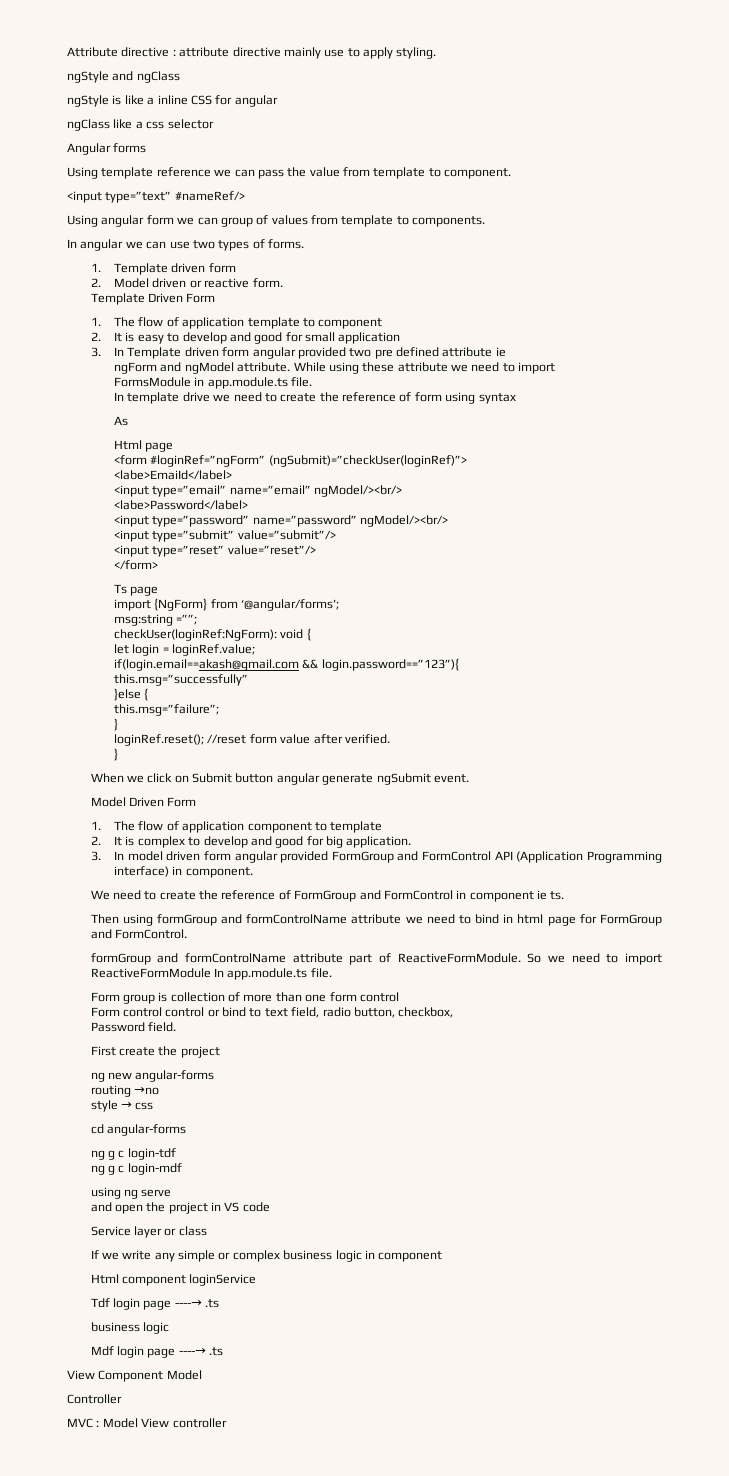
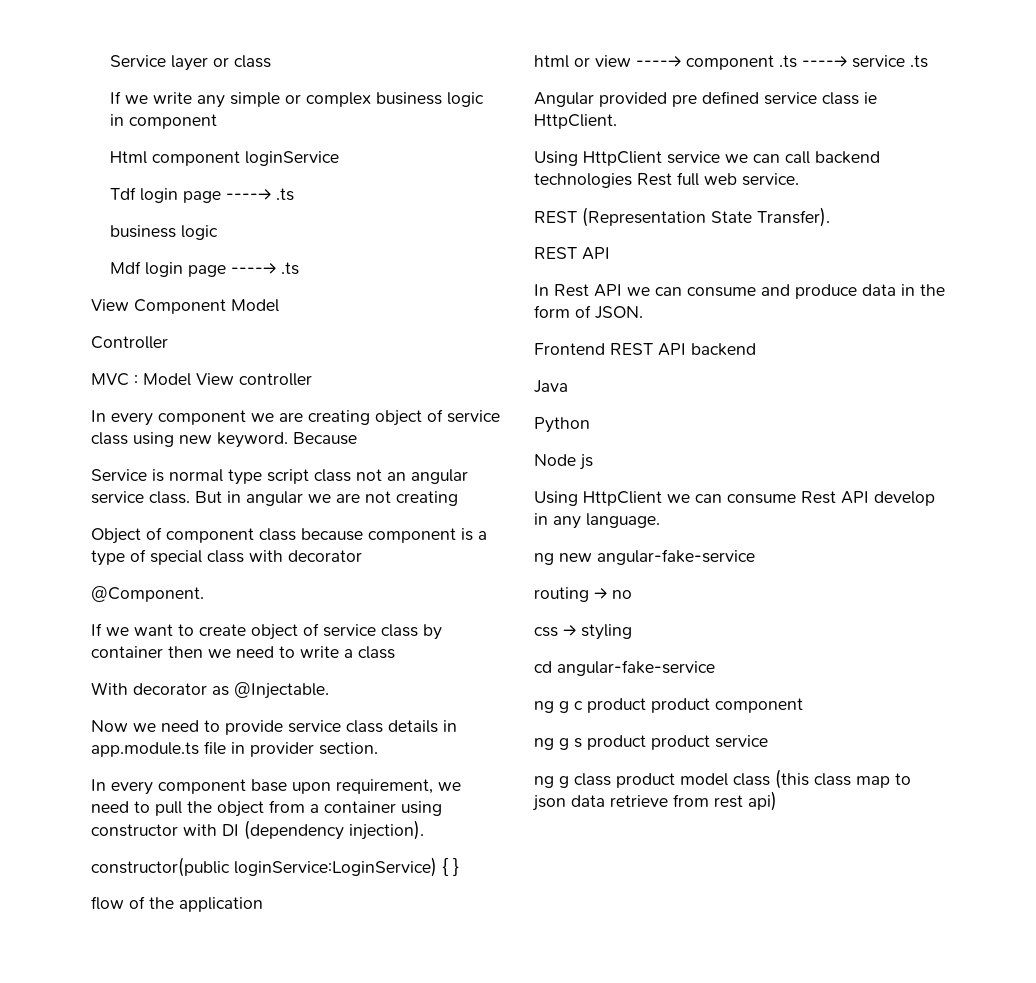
- Attribute directive : attribute directive mainly use to apply styling.
- ngStyle and ngClass
- ngStyle is like a inline CSS for angular
- ngClass like a css selector
- Angular forms
- Using template reference we can pass the value from template to component.
- <input type=”text” #nameRef/>
- Using angular form we can group of values from template to components.
- In angular we can use two types of forms.
- 1. Template driven form
- 2. Model driven or reactive form.
- Template Driven Form
- 1. The flow of application template to component
- 2. It is easy to develop and good for small application
- 3. In Template driven form angular provided two pre defined attribute ie
- ngForm and ngModel attribute. While using these attribute we need to import
- FormsModule in app.module.ts file.
- In template drive we need to create the reference of form using syntax
- As
- Html page
- <form #loginRef=”ngForm” (ngSubmit)=”checkUser(loginRef)”>
- <labe>EmaiId</label>
- <input type=”email” name=”email” ngModel/><br/>
- <labe>Password</label>
- <input type=”password” name=”password” ngModel/><br/>
- <input type=”submit” value=”submit”/>
- <input type=”reset” value=”reset”/>
- </form>
- Ts page
- import {NgForm} from ‘@angular/forms’;
- msg:string =””;
- checkUser(loginRef:NgForm): void {
- let login = loginRef.value;
- if(login.email==akash@gmail.com && login.password==”123”){
- this.msg=”successfully”
- }else {
- this.msg=”failure”;
- }
- loginRef.reset(); //reset form value after verified.
- }
- When we click on Submit button angular generate ngSubmit event.
- Model Driven Form
- 1. The flow of application component to template
- 2. It is complex to develop and good for big application.
- 3. In model driven form angular provided FormGroup and FormControl API (Application Programming interface) in component.
- We need to create the reference of FormGroup and FormControl in component ie ts.
- Then using formGroup and formControlName attribute we need to bind in html page for FormGroup and FormControl.
- formGroup and formControlName attribute part of ReactiveFormModule. So we need to import ReactiveFormModule In app.module.ts file.
- Form group is collection of more than one form control
- Form control control or bind to text field, radio button, checkbox,
- Password field.
- First create the project
- ng new angular-forms
- routing →no
- style → css
- cd angular-forms
- ng g c login-tdf
- ng g c login-mdf
- using ng serve
- and open the project in VS code
+ In every component we are creating object of service class using new keyword. Because
+ Service is normal type script class not an angular service class. But in angular we are not creating
+ Object of component class because component is a type of special class with decorator
+ @Component.
+ If we want to create object of service class by container then we need to write a class
+ With decorator as @Injectable.
+ Now we need to provide service class details in app.module.ts file in provider section.
+ In every component base upon requirement, we need to pull the object from a container using constructor with DI (dependency injection).
+ constructor(public loginService:LoginService) { }
+ flow of the application
+ html or view ----→ component .ts ----→ service .ts
+ Angular provided pre defined service class ie HttpClient.
+ Using HttpClient service we can call backend technologies Rest full web service.
+ REST (Representation State Transfer).
+ REST API
+ In Rest API we can consume and produce data in the form of JSON.
+ Frontend REST API backend
+ Java
+ Python
+ Node js
+ Using HttpClient we can consume Rest API develop in any language.
+ ng new angular-fake-service
+ routing → no
+ css → styling
+ cd angular-fake-service
+ ng g c product product component
+ ng g s product product service
+ ng g class product model class (this class map to json data retrieve from rest api)

